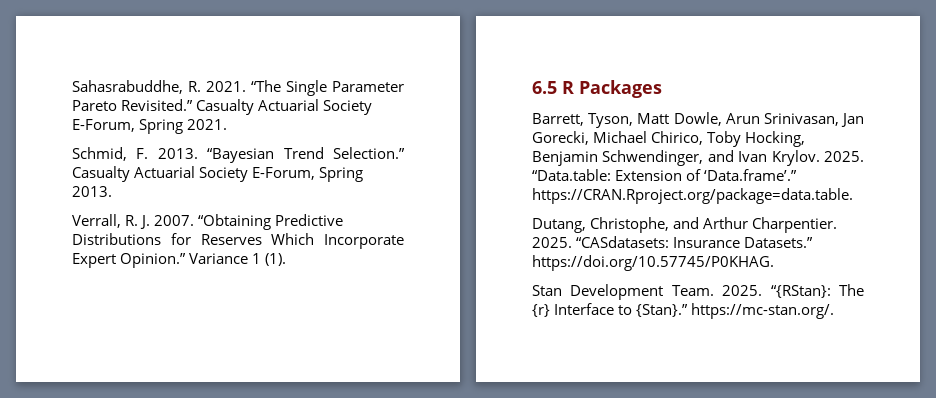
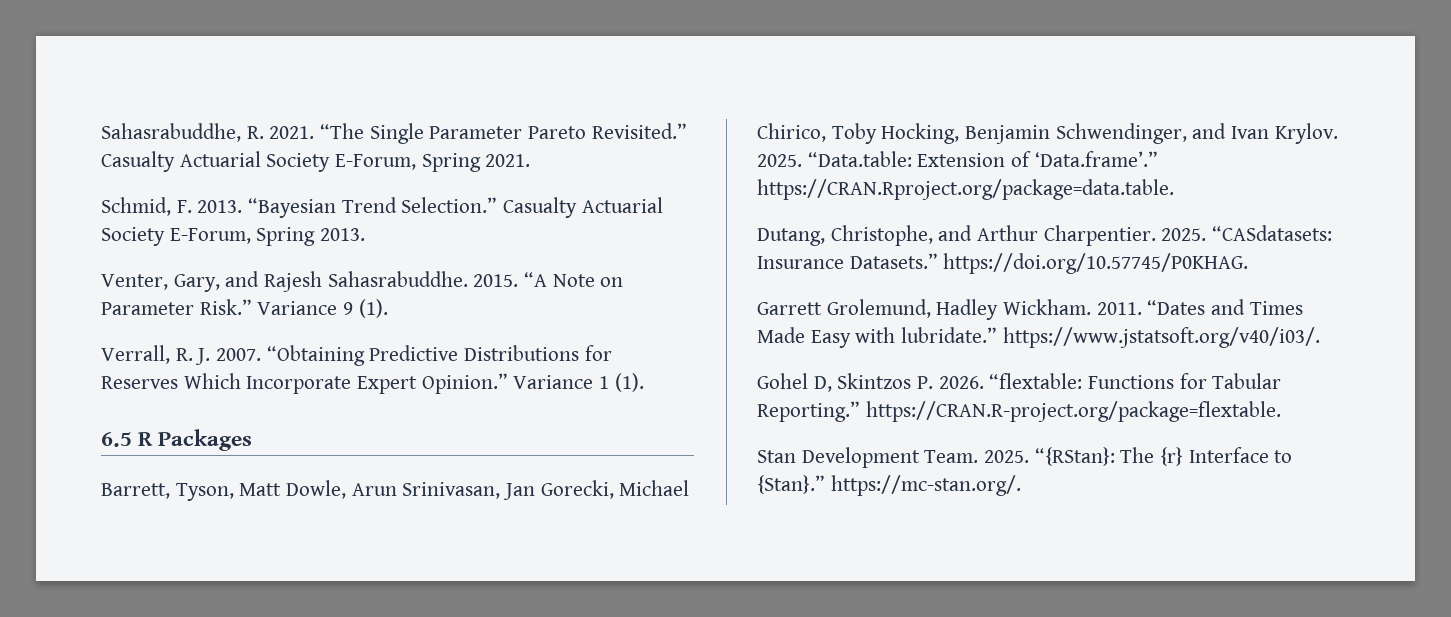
+ Venter, Gary, and Rajesh Sahasrabuddhe. 2015. “A Note on Parameter Risk.” Variance 9 (1).
+ Garrett Grolemund, Hadley Wickham. 2011. “Dates and Times Made Easy with lubridate.” https://www.jstatsoft.org/v40/i03/.
+ Gohel D, Skintzos P. 2026. “flextable: Functions for Tabular Reporting.” https://CRAN.R-project.org/package=flextable.

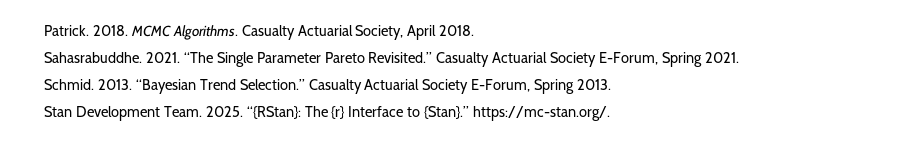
- Sahasrabuddhe, R. 2021.
+ Patrick. 2018. MCMC Algorithms. Casualty Actuarial Society, April 2018.
+ Sahasrabuddhe. 2021.
- Schmid, F. 2013.
+ Schmid. 2013.
- Venter, Gary, and Rajesh Sahasrabuddhe. 2015. “A Note on Parameter Risk.” Variance 9 (1).
- Verrall, R. J. 2007. “Obtaining Predictive Distributions for Reserves Which Incorporate Expert Opinion.” Variance 1 (1).
- 6.5 R Packages
- Barrett, Tyson, Matt Dowle, Arun Srinivasan, Jan Gorecki, Michael Chirico, Toby Hocking, Benjamin Schwendinger, and Ivan Krylov. 2025. “Data.table: Extension of ‘Data.frame’.” https://CRAN.Rproject.org/package=data.table.
- Dutang, Christophe, and Arthur Charpentier. 2025. “CASdatasets: Insurance Datasets.” https://doi.org/10.57745/P0KHAG.
- Garrett Grolemund, Hadley Wickham. 2011. “Dates and Times Made Easy with lubridate.” https://www.jstatsoft.org/v40/i03/.
- Gohel D, Skintzos P. 2026. “flextable: Functions for Tabular Reporting.” https://CRAN.R-project.org/package=flextable.

